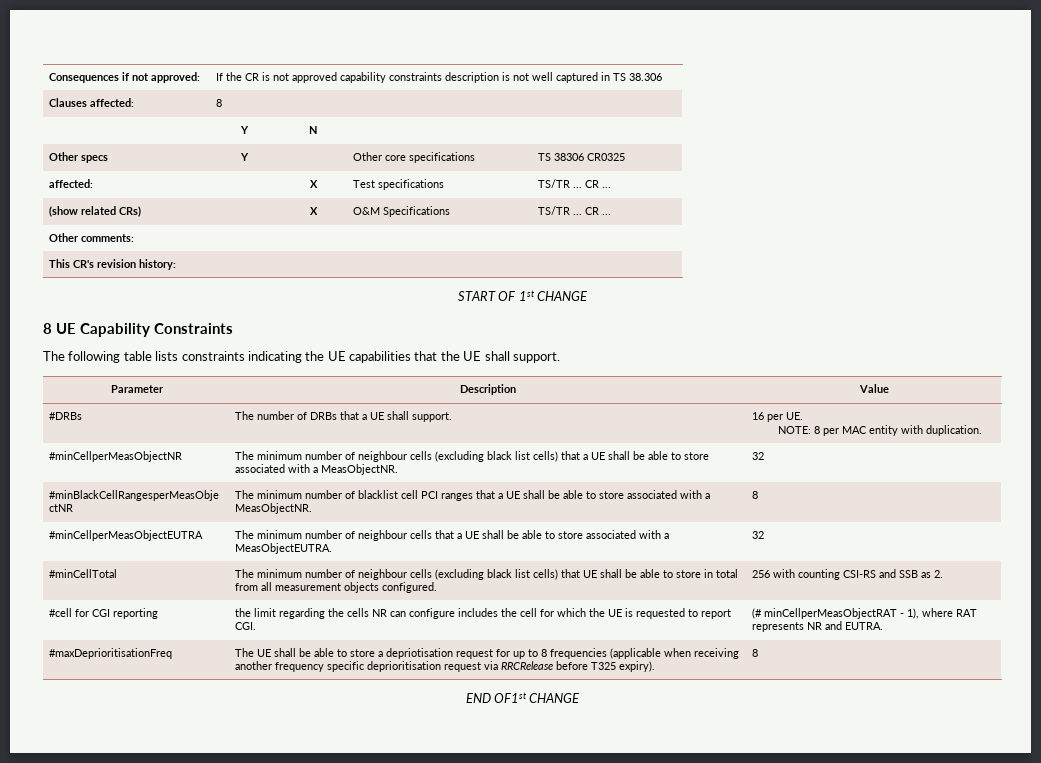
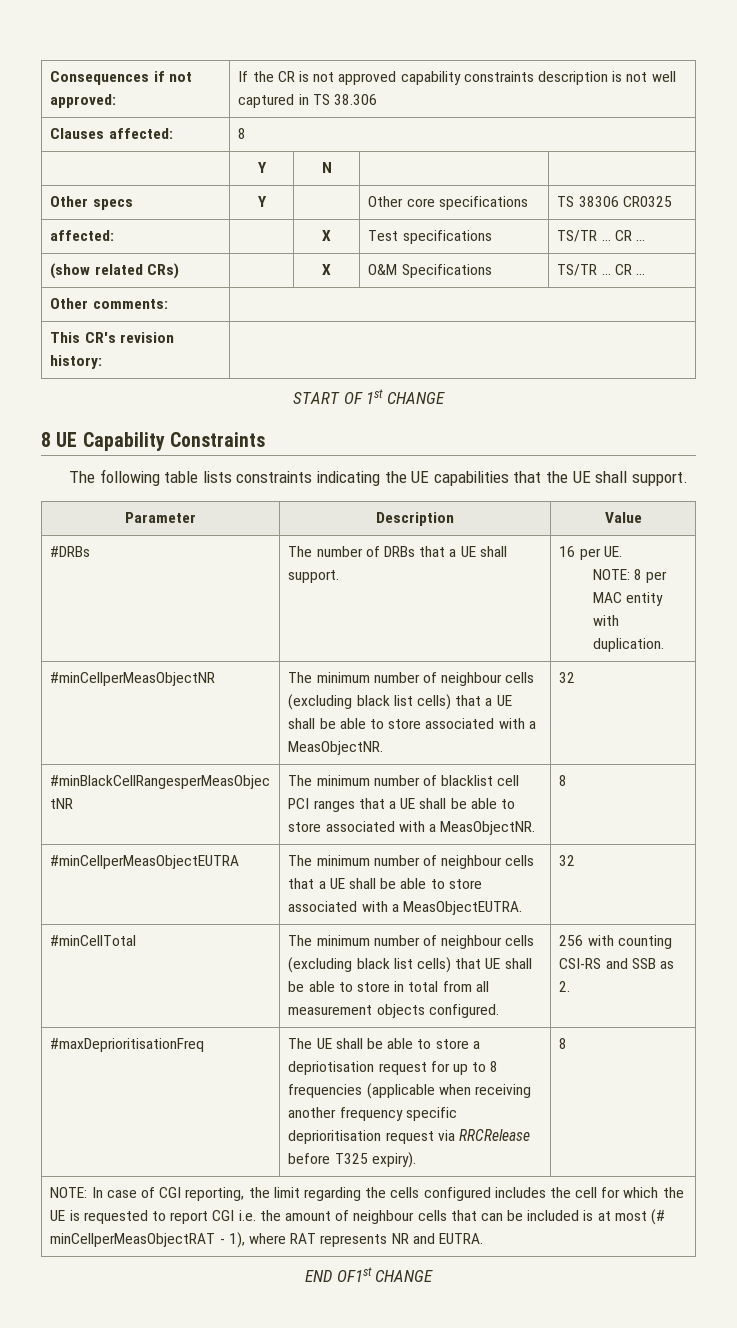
- #cell for CGI reporting | the limit regarding the cells NR can configure includes the cell for which the UE is requested to report CGI. | (# minCellperMeasObjectRAT - 1), where RAT represents NR and EUTRA.
+ NOTE: In case of CGI reporting, the limit regarding the cells configured includes the cell for which the UE is requested to report CGI i.e. the amount of neighbour cells that can be included is at most (# minCellperMeasObjectRAT - 1), where RAT represents NR and EUTRA.

